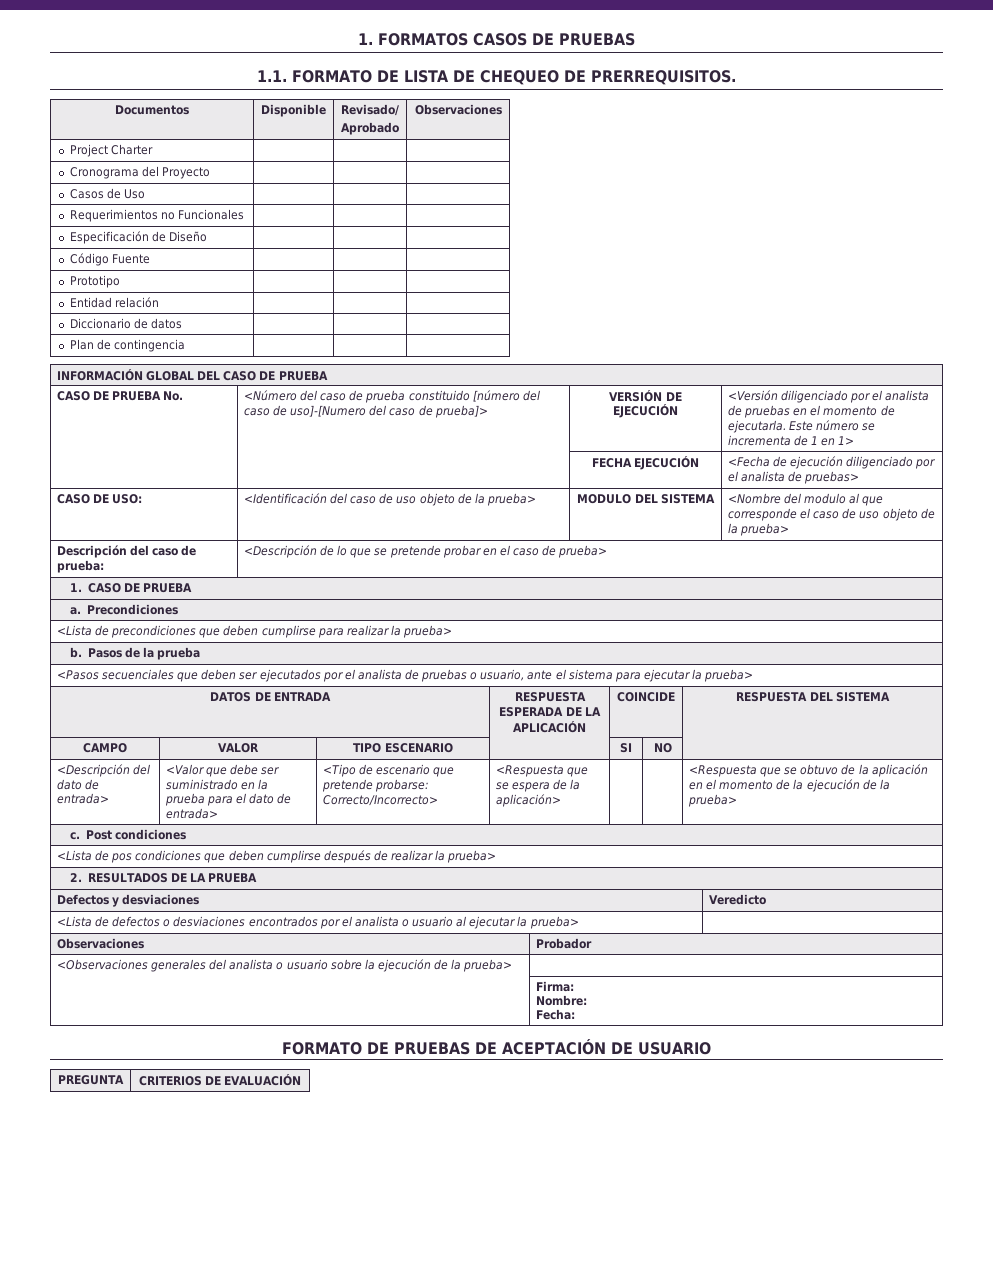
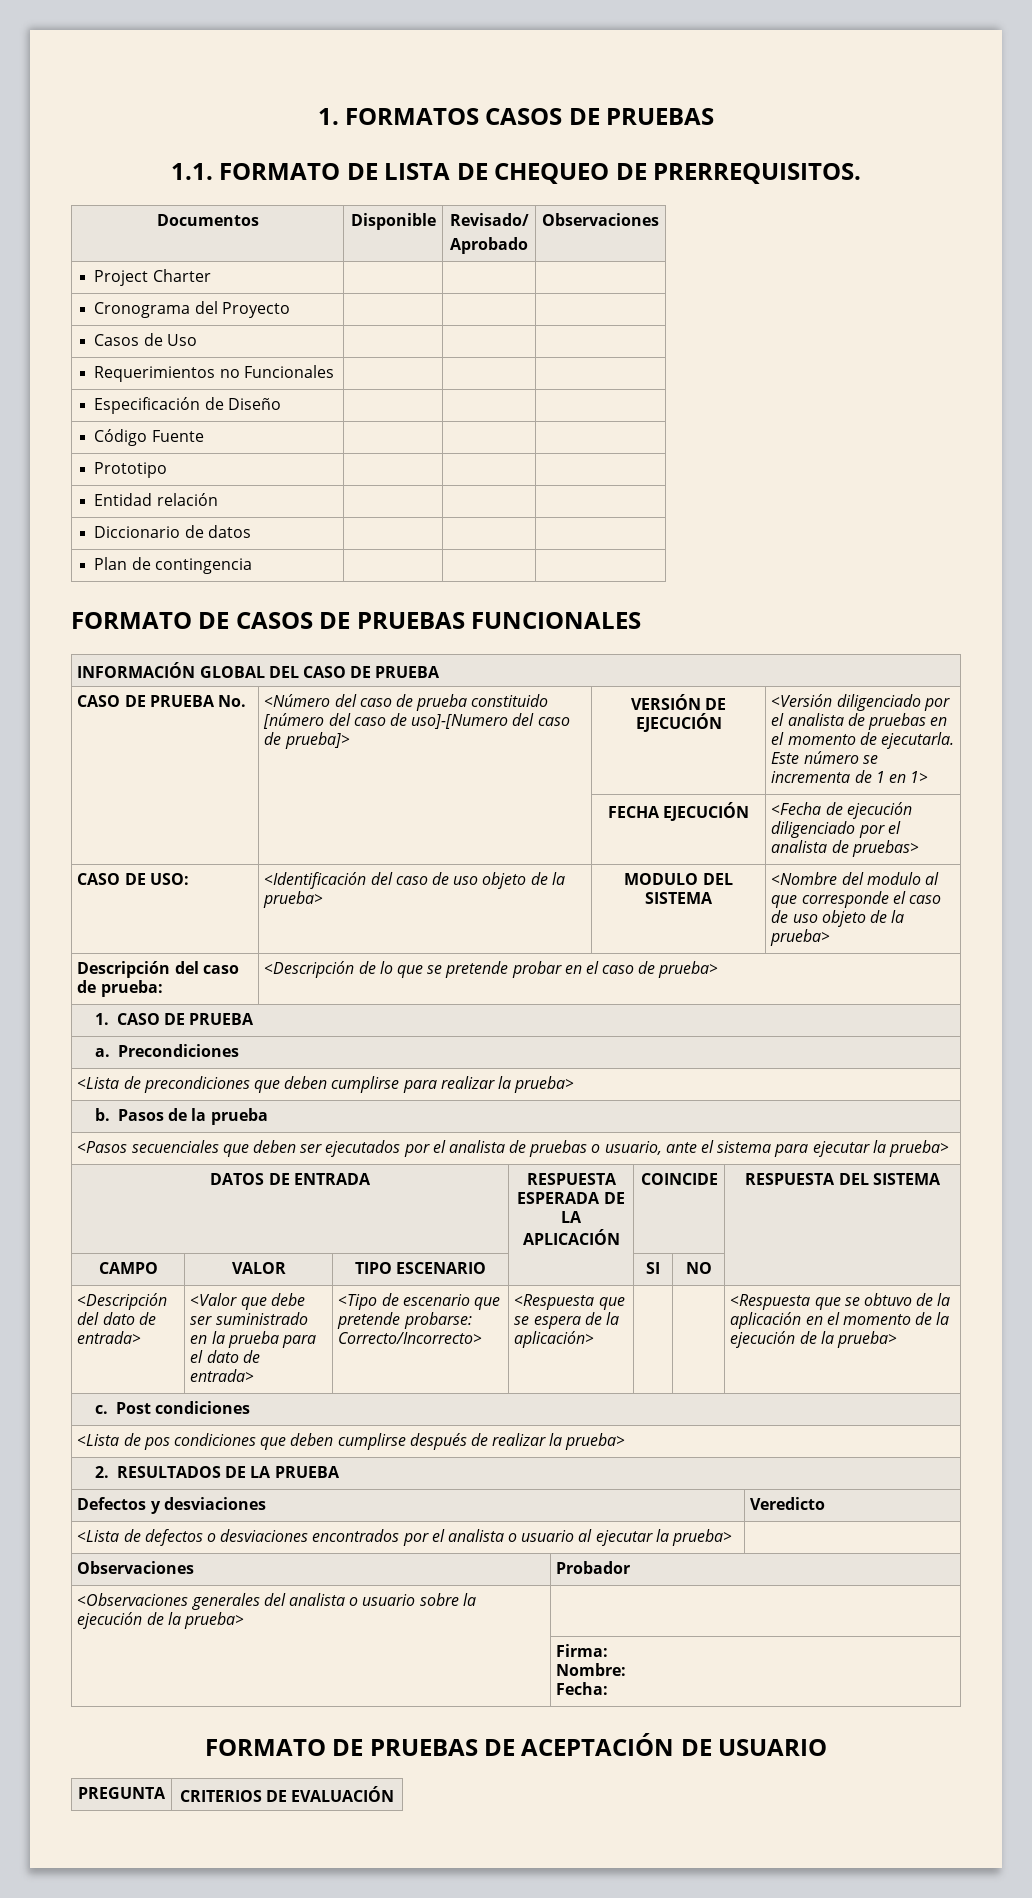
+ FORMATO DE CASOS DE PRUEBAS FUNCIONALES

